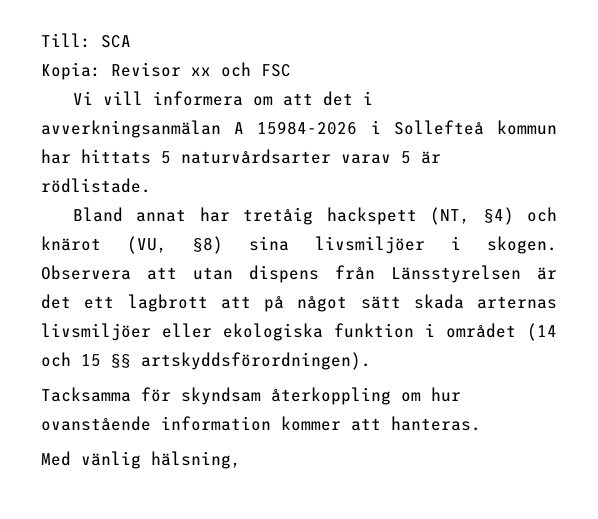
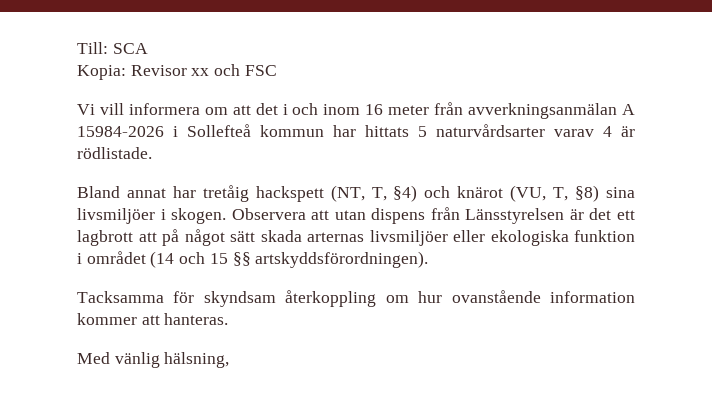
- Vi vill informera om att det i avverkningsanmälan A 15984-2026 i Sollefteå kommun har hittats 5 naturvårdsarter varav 5 är rödlistade.
+ Vi vill informera om att det i och inom 16 meter från avverkningsanmälan A 15984-2026 i Sollefteå kommun har hittats 5 naturvårdsarter varav 4 är rödlistade.
- Bland annat har tretåig hackspett (NT, §4) och knärot (VU, §8) sina livsmiljöer i skogen.
+ Bland annat har tretåig hackspett (NT, T, §4) och knärot (VU, T, §8) sina livsmiljöer i skogen.

